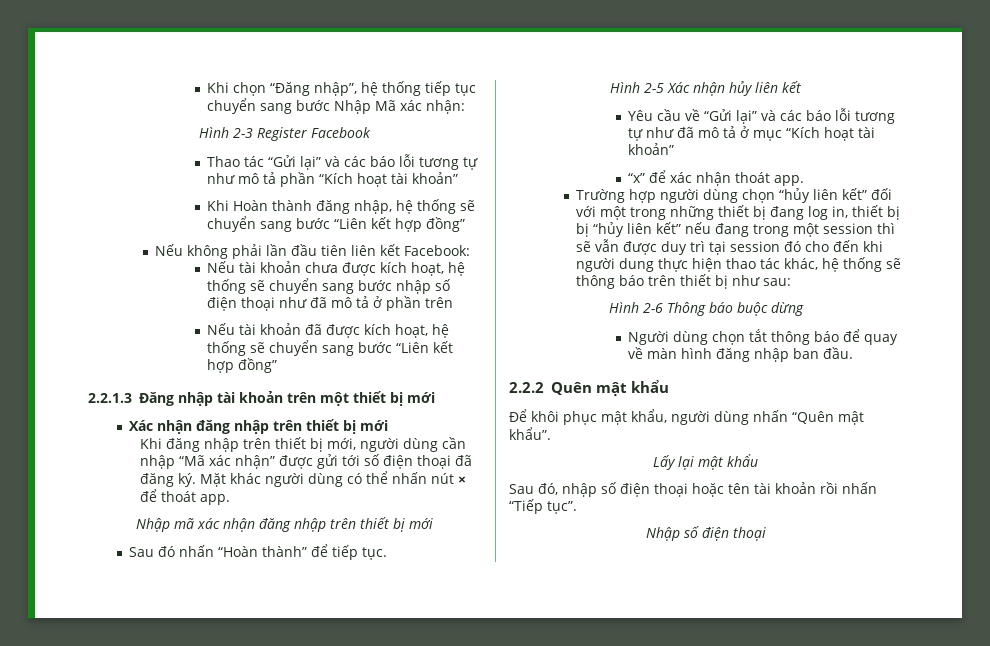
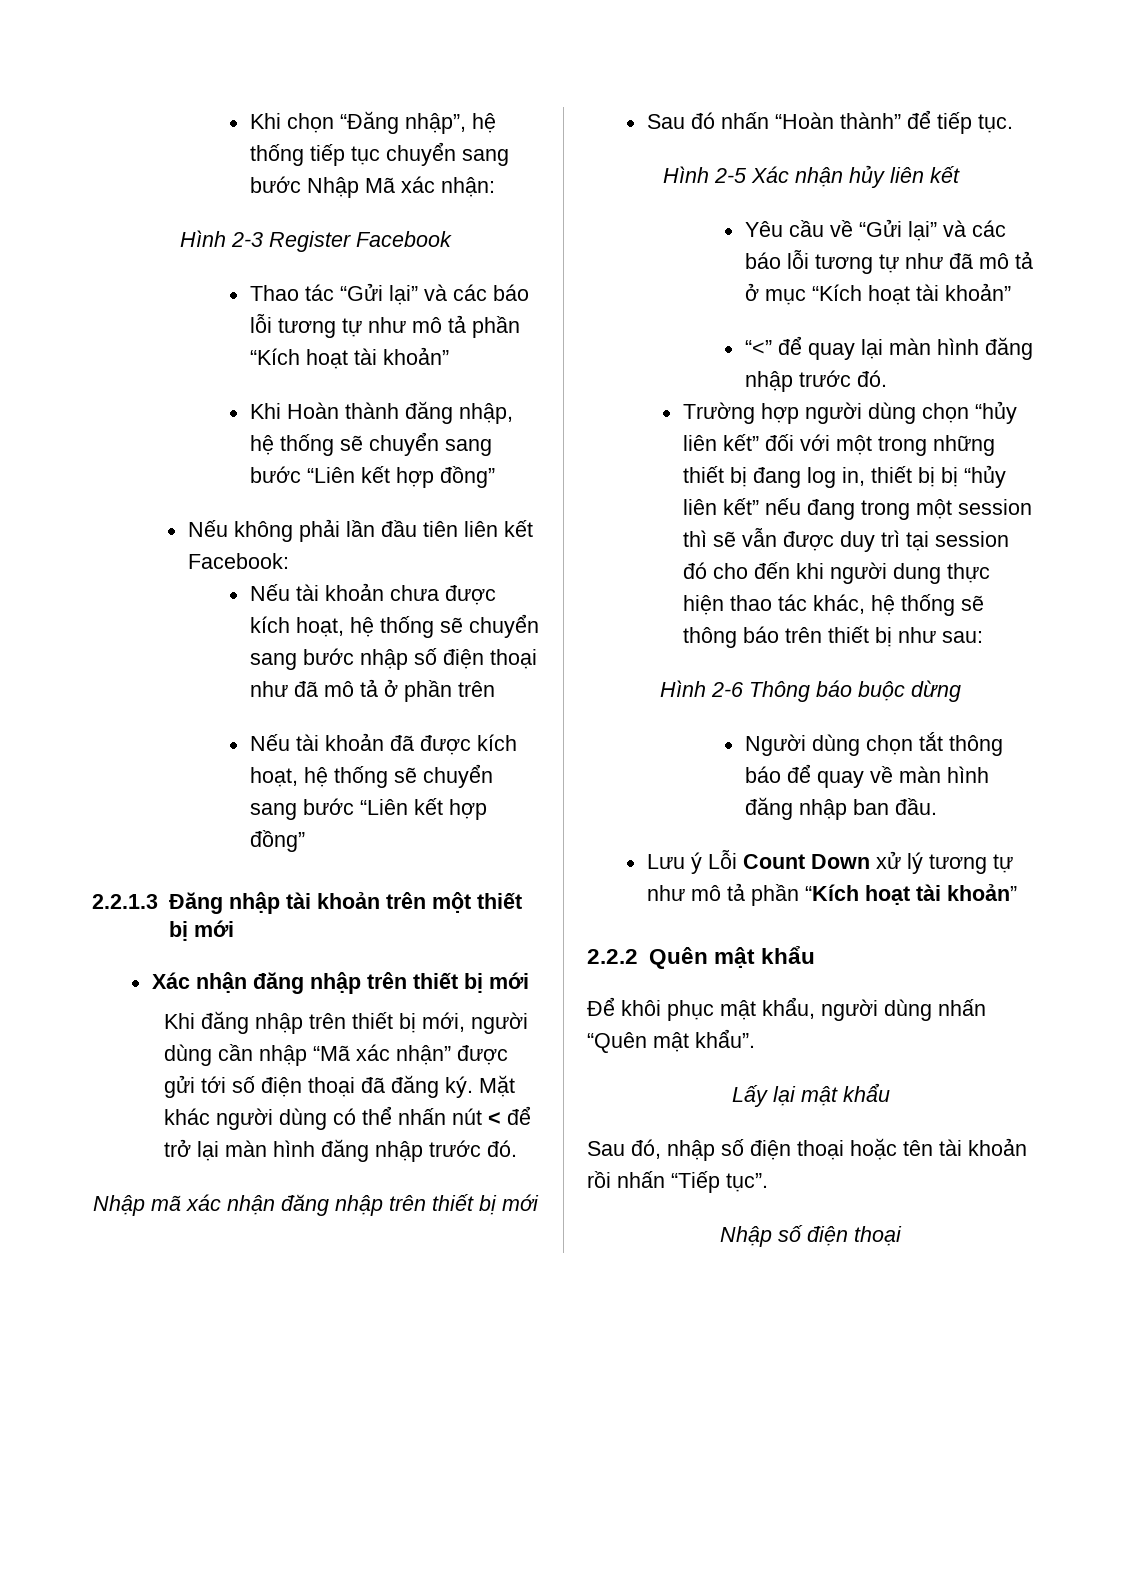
- Mặt khác người dùng có thể nhấn nút × để thoát app.
+ Mặt khác người dùng có thể nhấn nút < để trở lại màn hình đăng nhập trước đó.
- “x” để xác nhận thoát app.
+ “<” để quay lại màn hình đăng nhập trước đó.
+ Lưu ý Lỗi Count Down xử lý tương tự như mô tả phần “Kích hoạt tài khoản”

